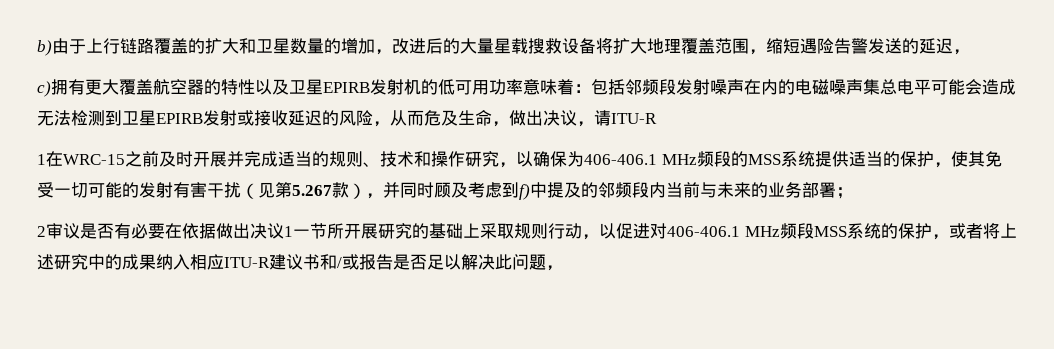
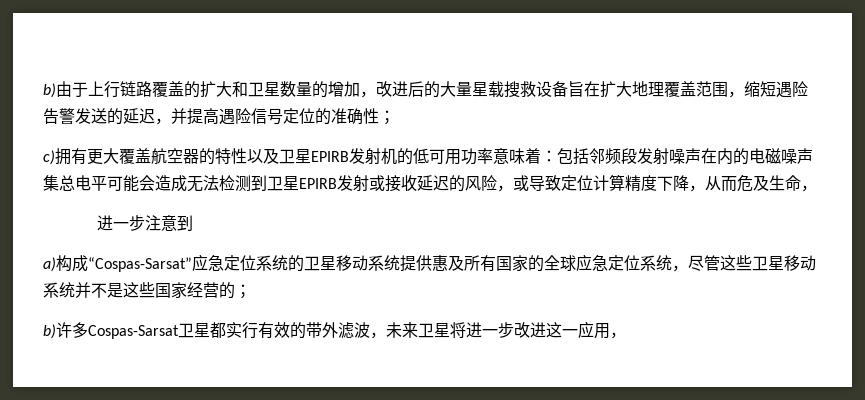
- b)由于上行链路覆盖的扩大和卫星数量的增加，改进后的大量星载搜救设备将扩大地理覆盖范围，缩短遇险告警发送的延迟，
+ b)由于上行链路覆盖的扩大和卫星数量的增加，改进后的大量星载搜救设备旨在扩大地理覆盖范围，缩短遇险告警发送的延迟，并提高遇险信号定位的准确性；
- c)拥有更大覆盖航空器的特性以及卫星EPIRB发射机的低可用功率意味着：包括邻频段发射噪声在内的电磁噪声集总电平可能会造成无法检测到卫星EPIRB发射或接收延迟的风险，从而危及生命，做出决议，请ITU-R
- 1在WRC-15之前及时开展并完成适当的规则、技术和操作研究，以确保为406-406.1 MHz频段的MSS系统提供适当的保护，使其免受一切可能的发射有害干扰（见第5.267款），并同时顾及考虑到f)中提及的邻频段内当前与未来的业务部署；
- 2审议是否有必要在依据做出决议1一节所开展研究的基础上采取规则行动，以促进对406-406.1 MHz频段MSS系统的保护，或者将上述研究中的成果纳入相应ITU-R建议书和/或报告是否足以解决此问题，
+ c)拥有更大覆盖航空器的特性以及卫星EPIRB发射机的低可用功率意味着：包括邻频段发射噪声在内的电磁噪声集总电平可能会造成无法检测到卫星EPIRB发射或接收延迟的风险，或导致定位计算精度下降，从而危及生命，
+ 进一步注意到
+ a)构成“Cospas-Sarsat”应急定位系统的卫星移动系统提供惠及所有国家的全球应急定位系统，尽管这些卫星移动系统并不是这些国家经营的；
+ b)许多Cospas-Sarsat卫星都实行有效的带外滤波，未来卫星将进一步改进这一应用，

